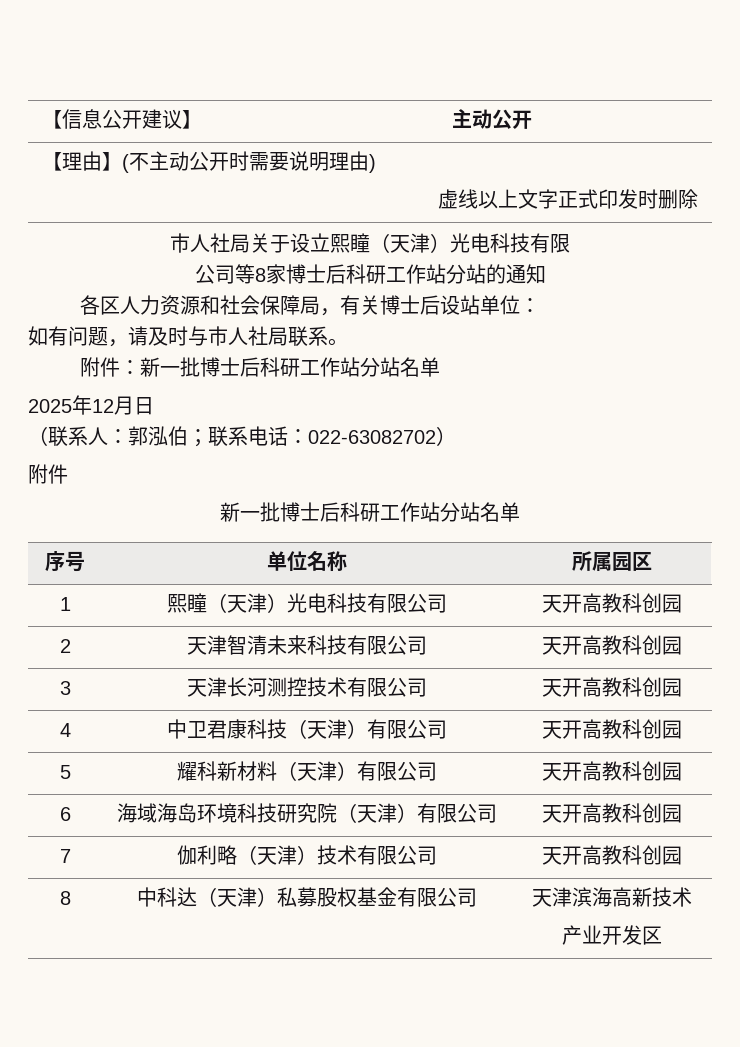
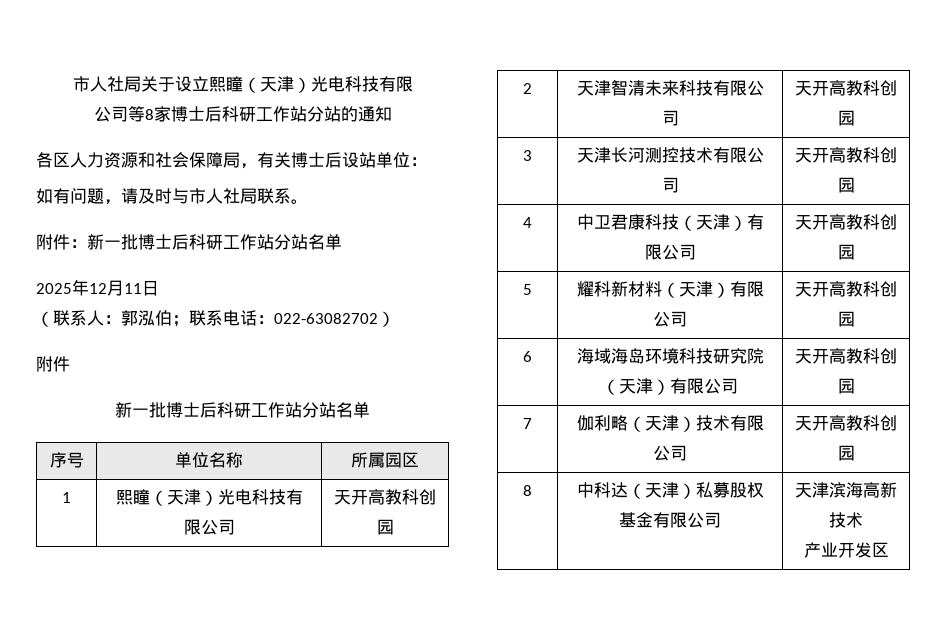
- 【信息公开建议】 | 主动公开
- 【理由】(不主动公开时需要说明理由)
- 虚线以上文字正式印发时删除
- 2025年12月日
+ 2025年12月11日

